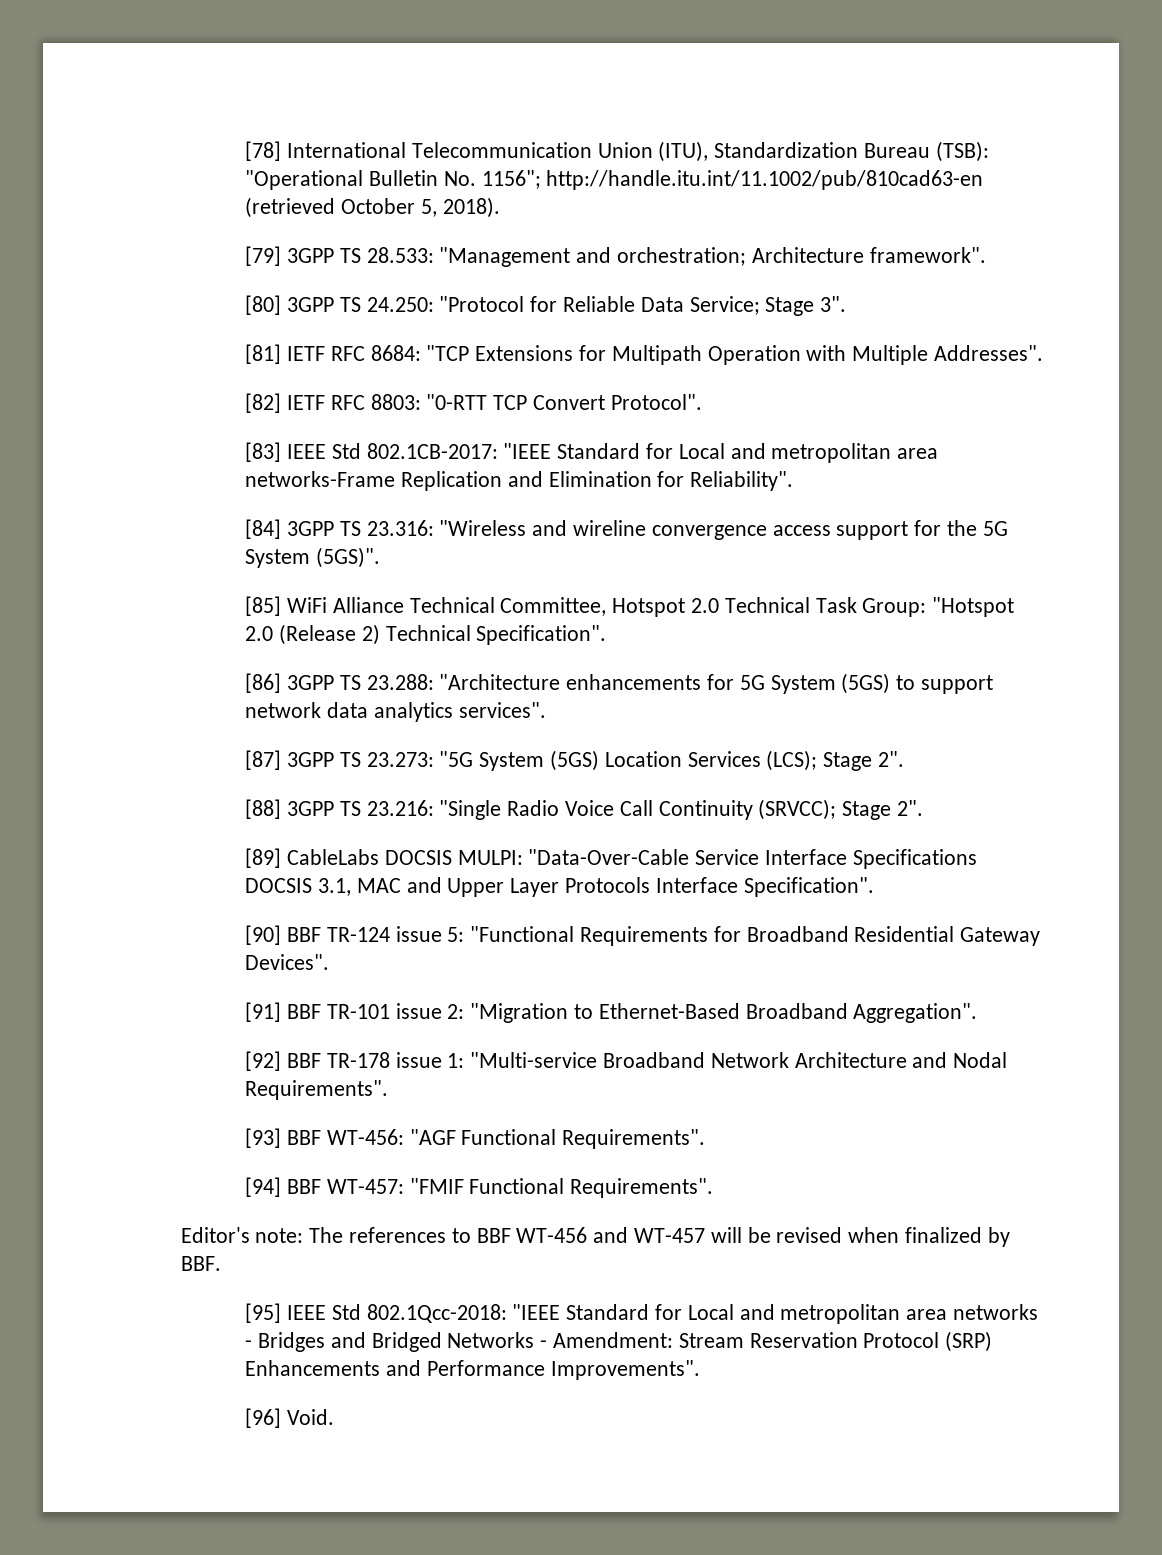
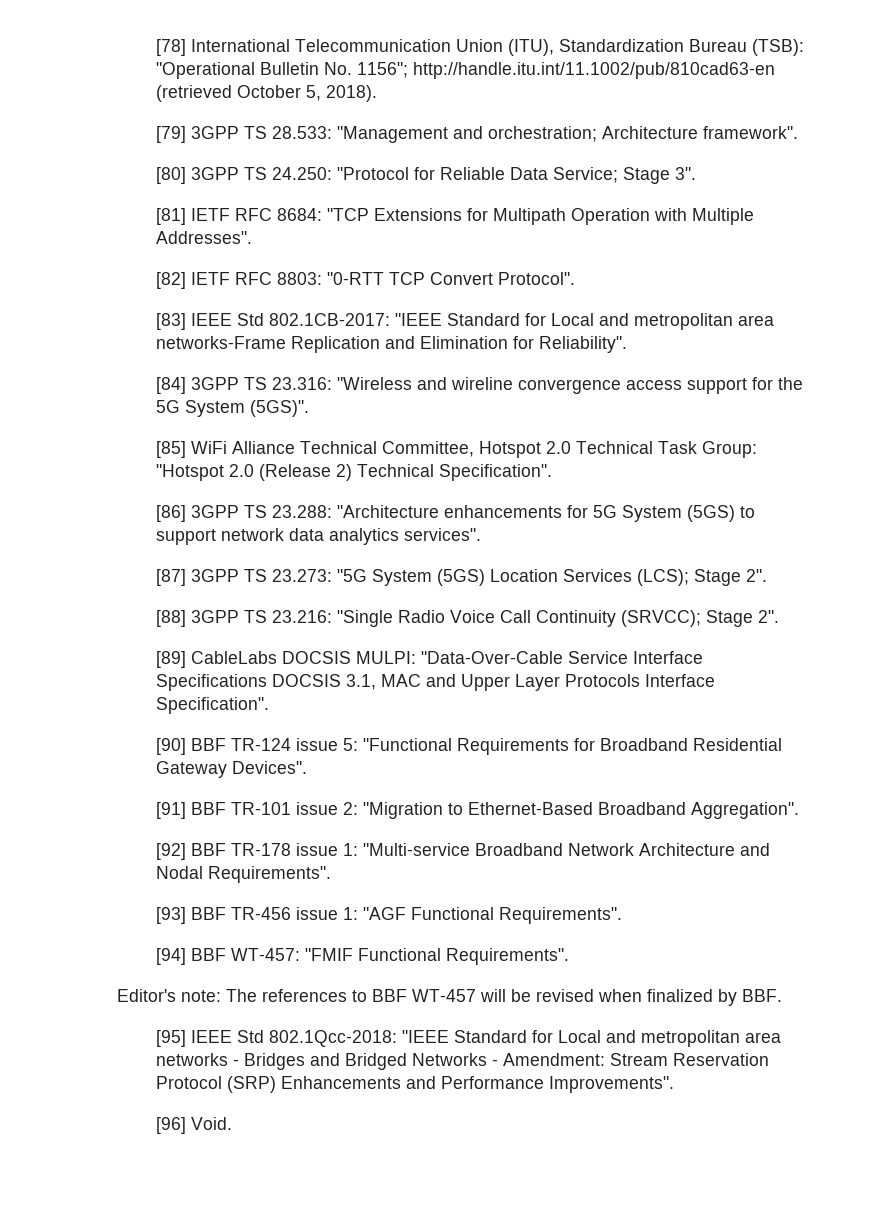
- [93] BBF WT-456: "AGF Functional Requirements".
+ [93] BBF TR-456 issue 1: "AGF Functional Requirements".
- Editor's note: The references to BBF WT-456 and WT-457 will be revised when finalized by BBF.
+ Editor's note: The references to BBF WT-457 will be revised when finalized by BBF.

